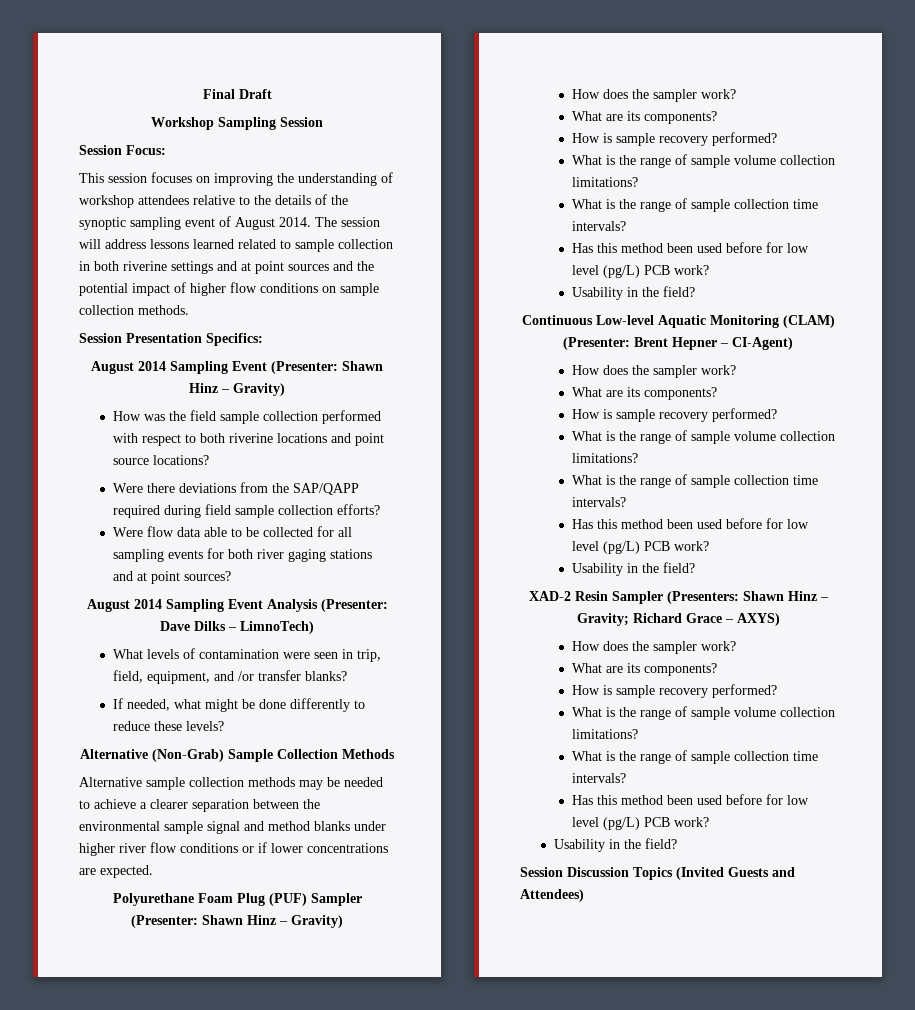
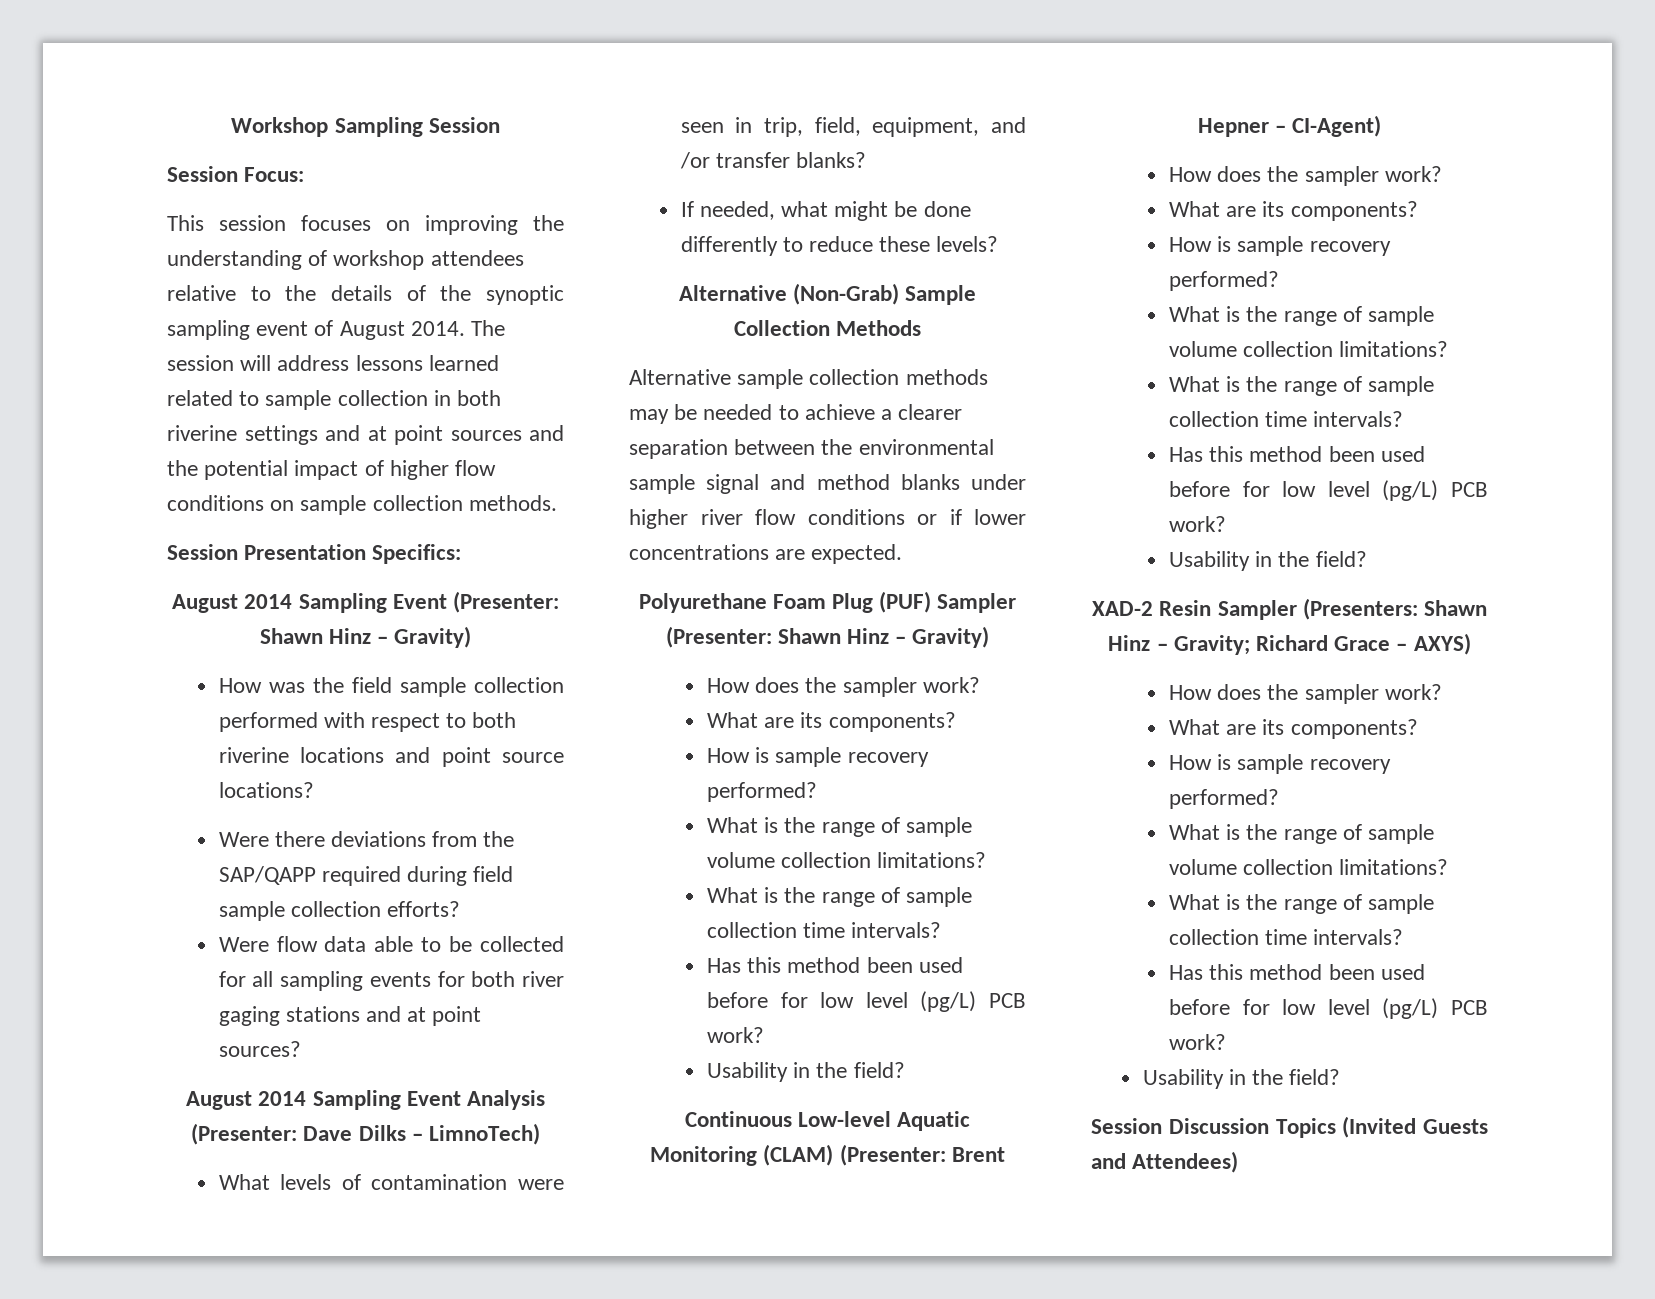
- Final Draft

